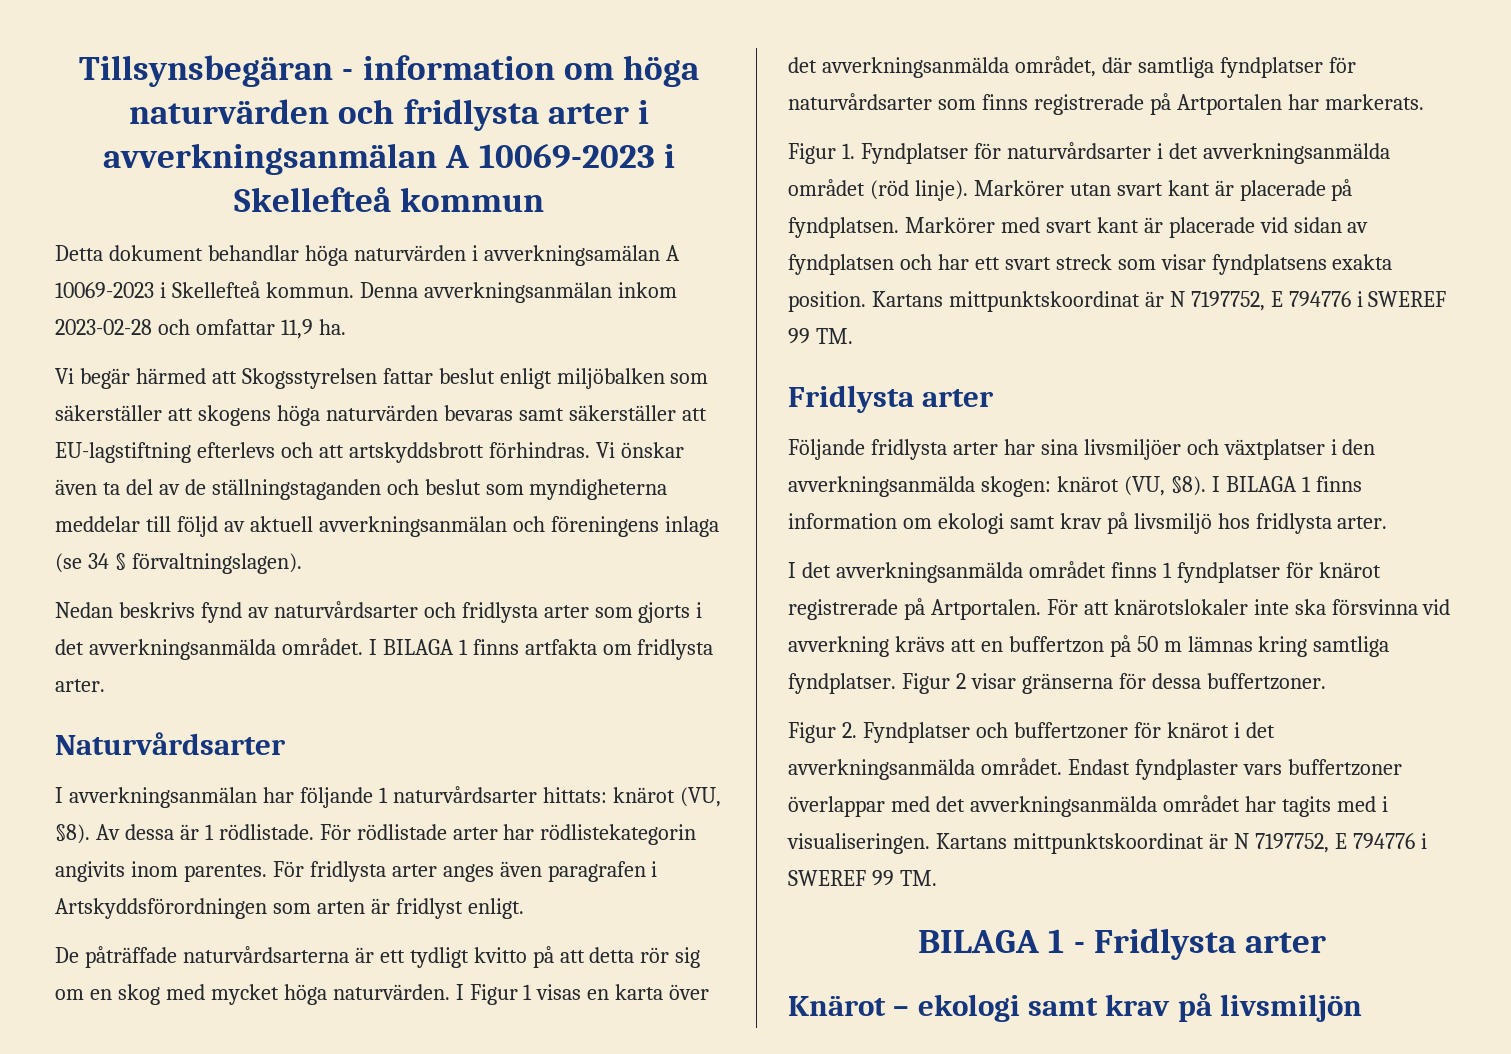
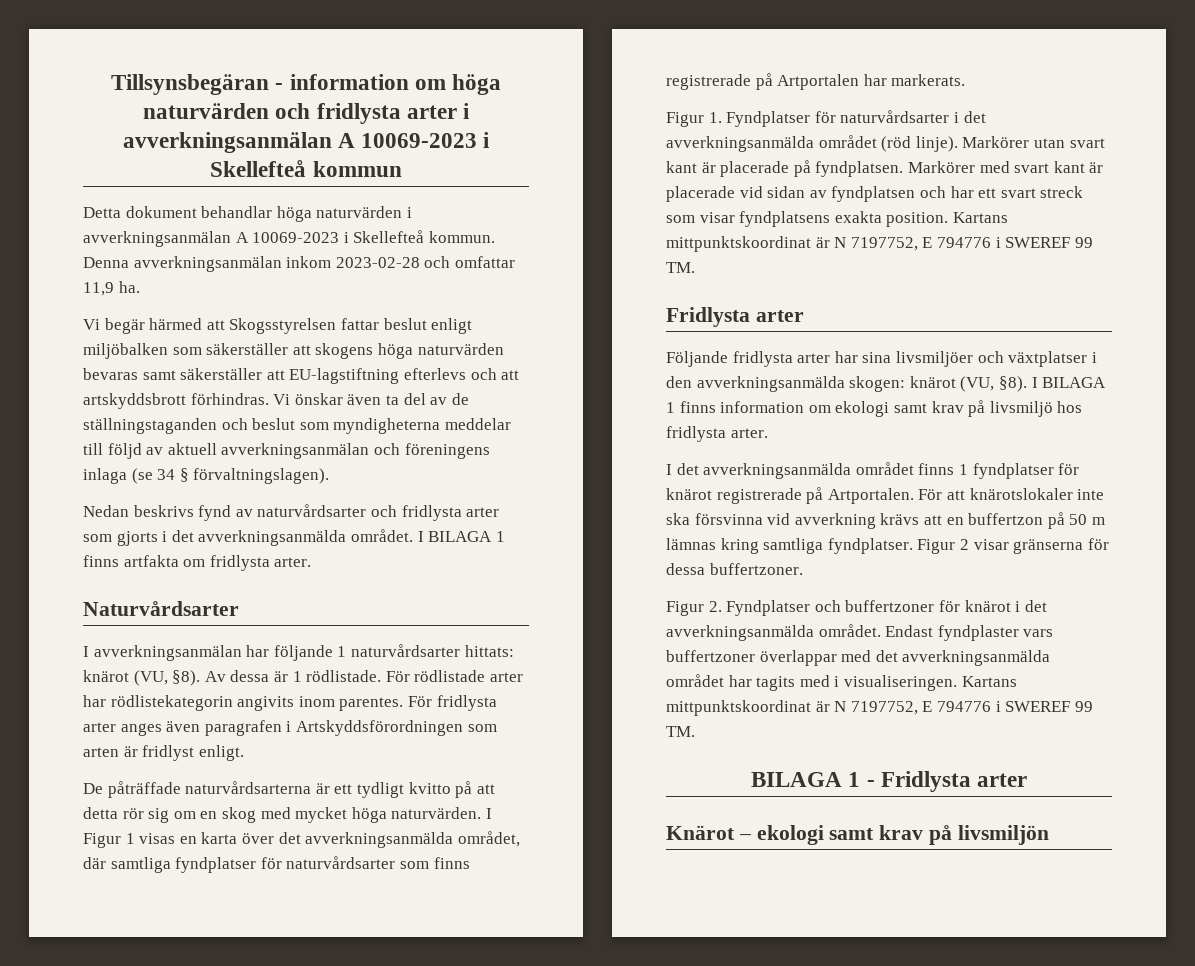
- Detta dokument behandlar höga naturvärden i avverkningsamälan A 10069-2023 i Skellefteå kommun.
+ Detta dokument behandlar höga naturvärden i avverkningsanmälan A 10069-2023 i Skellefteå kommun.

